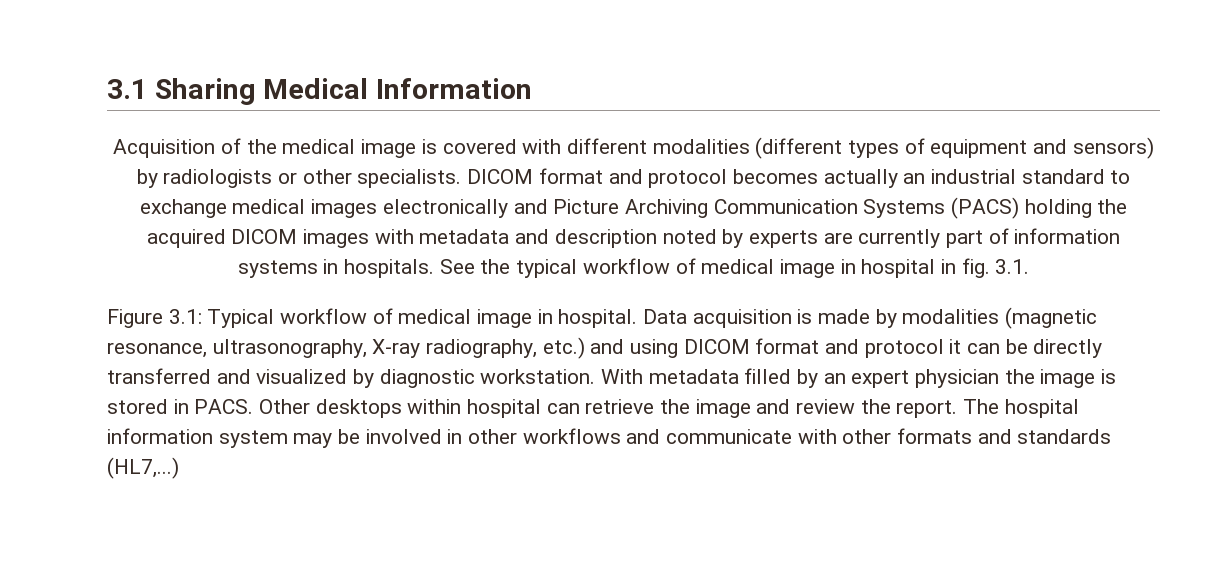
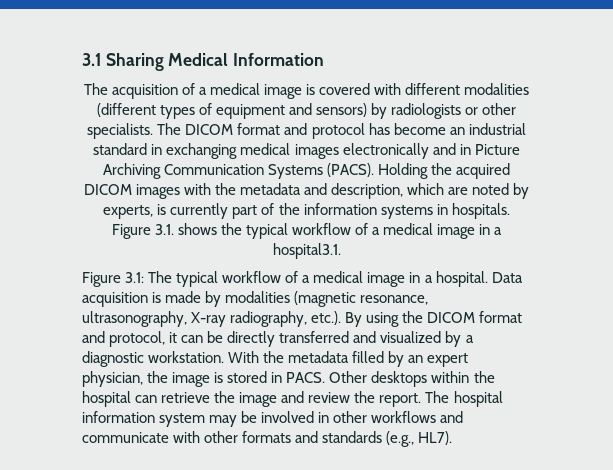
- Acquisition of the medical image is covered with different modalities (different types of equipment and sensors) by radiologists or other specialists.
+ The acquisition of a medical image is covered with different modalities (different types of equipment and sensors) by radiologists or other specialists.
- DICOM format and protocol becomes actually an industrial standard to exchange medical images electronically and Picture Archiving Communication Systems (PACS) holding the acquired DICOM images with metadata and description noted by experts are currently part of information systems in hospitals.
+ The DICOM format and protocol has become an industrial standard in exchanging medical images electronically and in Picture Archiving Communication Systems (PACS). Holding the acquired DICOM images with the metadata and description, which are noted by experts, is currently part of the information systems in hospitals.
- See the typical workflow of medical image in hospital in fig. 3.1.
+ Figure 3.1. shows the typical workflow of a medical image in a hospital3.1.
- Figure 3.1: Typical workflow of medical image in hospital.
+ Figure 3.1: The typical workflow of a medical image in a hospital.
- Data acquisition is made by modalities (magnetic resonance, ultrasonography, X-ray radiography, etc.) and using DICOM format and protocol it can be directly transferred and visualized by diagnostic workstation.
+ Data acquisition is made by modalities (magnetic resonance, ultrasonography, X-ray radiography, etc.). By using the DICOM format and protocol, it can be directly transferred and visualized by a diagnostic workstation.
- With metadata filled by an expert physician the image is stored in PACS.
+ With the metadata filled by an expert physician, the image is stored in PACS.
- Other desktops within hospital can retrieve the image and review the report.
+ Other desktops within the hospital can retrieve the image and review the report.
- The hospital information system may be involved in other workflows and communicate with other formats and standards (HL7,...)
+ The hospital information system may be involved in other workflows and communicate with other formats and standards (e.g., HL7).

